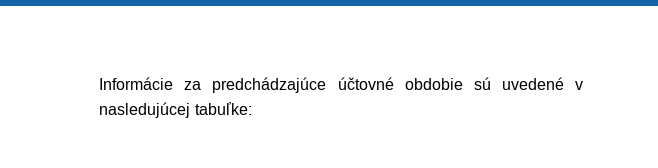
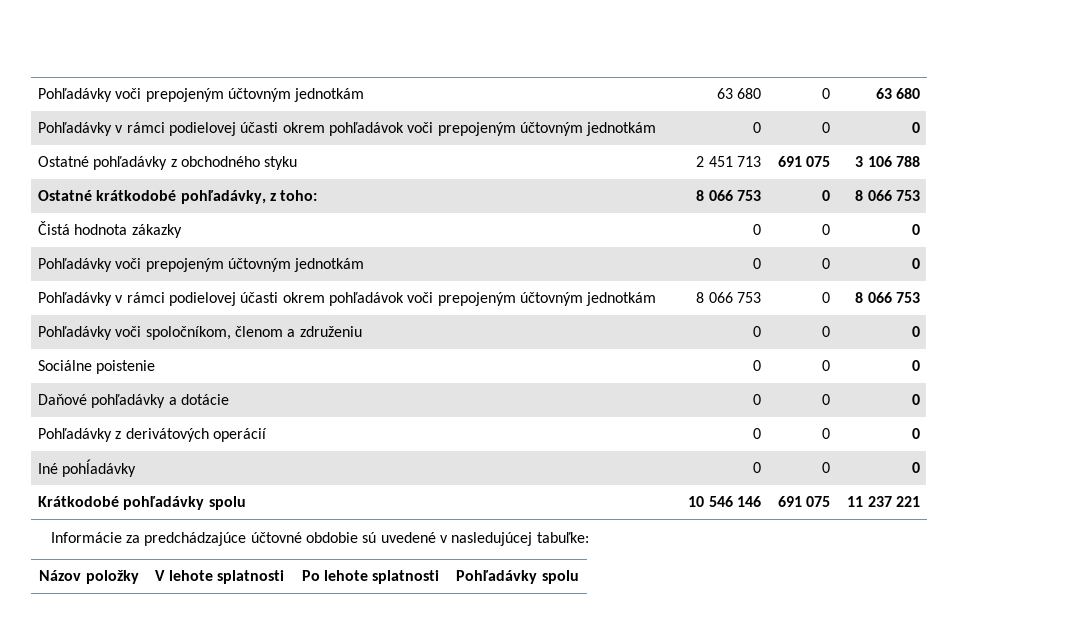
+ Pohľadávky voči prepojeným účtovným jednotkám | 63 680 | 0 | 63 680
+ Pohľadávky v rámci podielovej účasti okrem pohľadávok voči prepojeným účtovným jednotkám | 0 | 0 | 0
+ Ostatné pohľadávky z obchodného styku | 2 451 713 | 691 075 | 3 106 788
+ Ostatné krátkodobé pohľadávky, z toho: | 8 066 753 | 0 | 8 066 753
+ Čistá hodnota zákazky | 0 | 0 | 0
+ Pohľadávky voči prepojeným účtovným jednotkám | 0 | 0 | 0
+ Pohľadávky v rámci podielovej účasti okrem pohľadávok voči prepojeným účtovným jednotkám | 8 066 753 | 0 | 8 066 753
+ Pohľadávky voči spoločníkom, členom a združeniu | 0 | 0 | 0
+ Sociálne poistenie | 0 | 0 | 0
+ Daňové pohľadávky a dotácie | 0 | 0 | 0
+ Pohľadávky z derivátových operácií | 0 | 0 | 0
+ Iné pohĺadávky | 0 | 0 | 0
+ Krátkodobé pohľadávky spolu | 10 546 146 | 691 075 | 11 237 221
+ Názov položky | V lehote splatnosti | Po lehote splatnosti | Pohľadávky spolu

